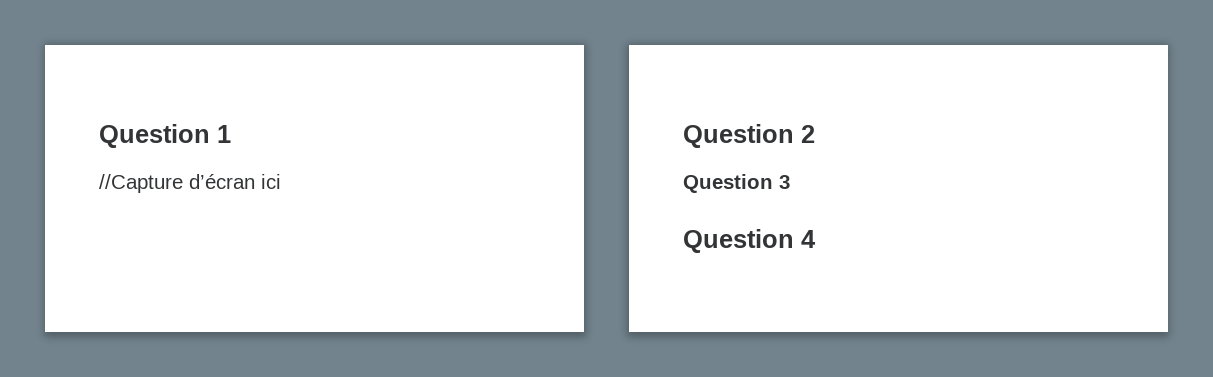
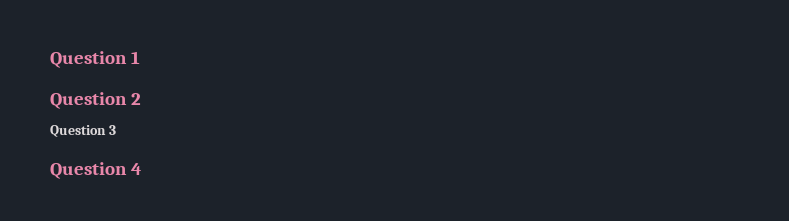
- //Capture d’écran ici

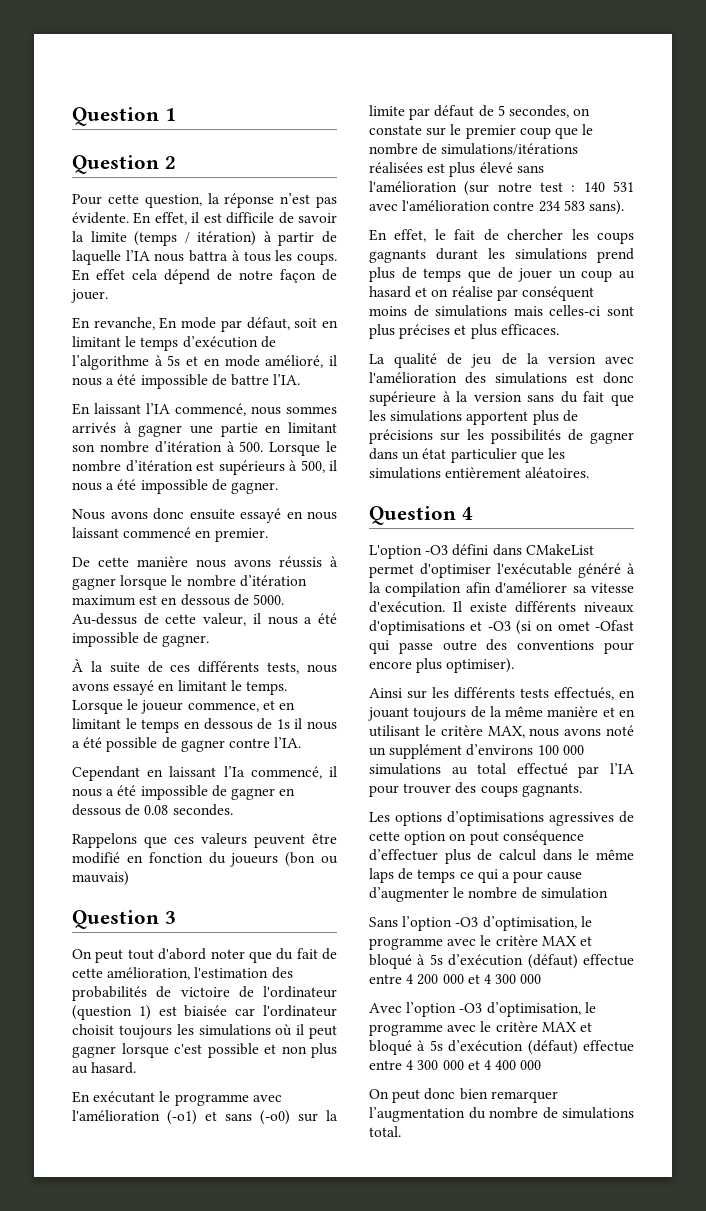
+ Pour cette question, la réponse n’est pas évidente. En effet, il est difficile de savoir la limite (temps / itération) à partir de laquelle l’IA nous battra à tous les coups. En effet cela dépend de notre façon de jouer.
+ En revanche, En mode par défaut, soit en limitant le temps d’exécution de l’algorithme à 5s et en mode amélioré, il nous a été impossible de battre l’IA.
+ En laissant l’IA commencé, nous sommes arrivés à gagner une partie en limitant son nombre d’itération à 500. Lorsque le nombre d’itération est supérieurs à 500, il nous a été impossible de gagner.
+ Nous avons donc ensuite essayé en nous laissant commencé en premier.
+ De cette manière nous avons réussis à gagner lorsque le nombre d’itération maximum est en dessous de 5000. Au-dessus de cette valeur, il nous a été impossible de gagner.
+ À la suite de ces différents tests, nous avons essayé en limitant le temps. Lorsque le joueur commence, et en limitant le temps en dessous de 1s il nous a été possible de gagner contre l’IA.
+ Cependant en laissant l’Ia commencé, il nous a été impossible de gagner en dessous de 0.08 secondes.
+ Rappelons que ces valeurs peuvent être modifié en fonction du joueurs (bon ou mauvais)
  Question 3
+ On peut tout d'abord noter que du fait de cette amélioration, l'estimation des probabilités de victoire de l'ordinateur (question 1) est biaisée car l'ordinateur choisit toujours les simulations où il peut gagner lorsque c'est possible et non plus au hasard.
+ En exécutant le programme avec l'amélioration (-o1) et sans (-o0) sur la limite par défaut de 5 secondes, on constate sur le premier coup que le nombre de simulations/itérations réalisées est plus élevé sans l'amélioration (sur notre test : 140 531 avec l'amélioration contre 234 583 sans).
+ En effet, le fait de chercher les coups gagnants durant les simulations prend plus de temps que de jouer un coup au hasard et on réalise par conséquent moins de simulations mais celles-ci sont plus précises et plus efficaces.
+ La qualité de jeu de la version avec l'amélioration des simulations est donc supérieure à la version sans du fait que les simulations apportent plus de précisions sur les possibilités de gagner dans un état particulier que les simulations entièrement aléatoires.
  Question 4
+ L'option -O3 défini dans CMakeList permet d'optimiser l'exécutable généré à la compilation afin d'améliorer sa vitesse d'exécution. Il existe différents niveaux d'optimisations et -O3 (si on omet -Ofast qui passe outre des conventions pour encore plus optimiser).
+ Ainsi sur les différents tests effectués, en jouant toujours de la même manière et en utilisant le critère MAX, nous avons noté un supplément d’environs 100 000 simulations au total effectué par l’IA pour trouver des coups gagnants.
+ Les options d’optimisations agressives de cette option on pout conséquence d’effectuer plus de calcul dans le même laps de temps ce qui a pour cause d’augmenter le nombre de simulation
+ Sans l’option -O3 d’optimisation, le programme avec le critère MAX et bloqué à 5s d’exécution (défaut) effectue entre 4 200 000 et 4 300 000
+ Avec l’option -O3 d’optimisation, le programme avec le critère MAX et bloqué à 5s d’exécution (défaut) effectue entre 4 300 000 et 4 400 000
+ On peut donc bien remarquer l’augmentation du nombre de simulations total.

